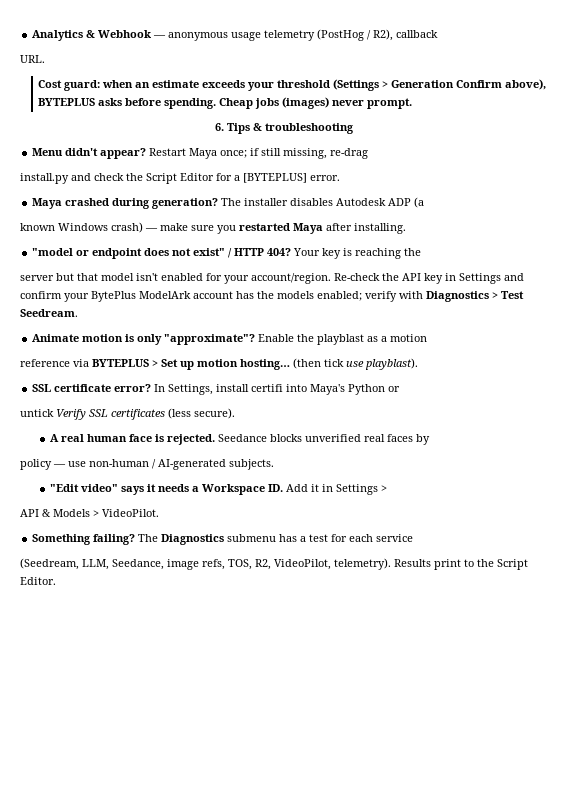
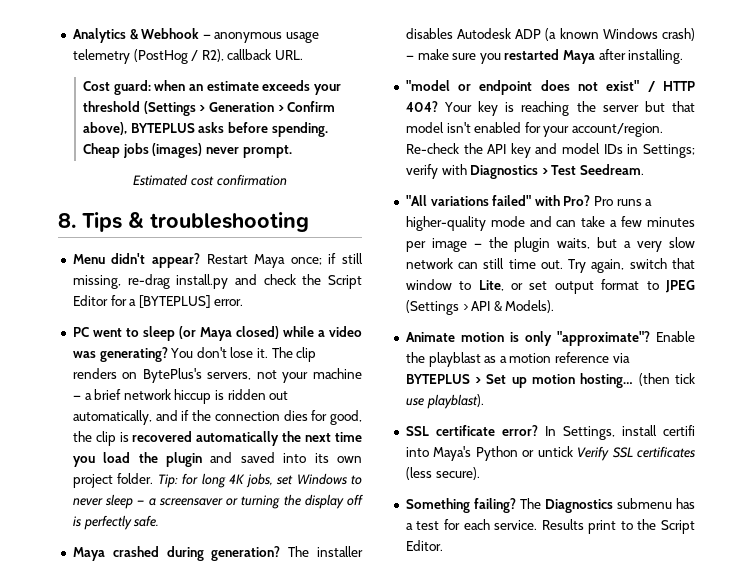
- Analytics & Webhook — anonymous usage telemetry (PostHog / R2), callback
- URL.
+ Analytics & Webhook — anonymous usage telemetry (PostHog / R2), callback URL.
- Cost guard: when an estimate exceeds your threshold (Settings > Generation Confirm above), BYTEPLUS asks before spending.
+ Cost guard: when an estimate exceeds your threshold (Settings > Generation > Confirm above), BYTEPLUS asks before spending.
- 6. Tips & troubleshooting
+ Estimated cost confirmation
+ 8. Tips & troubleshooting
- Restart Maya once; if still missing, re-drag
- install.py and check the Script Editor for a [BYTEPLUS] error.
+ Restart Maya once; if still missing, re-drag install.py and check the Script Editor for a [BYTEPLUS] error.
+ PC went to sleep (or Maya closed) while a video was generating? You don't lose it. The clip renders on BytePlus's servers, not your machine — a brief network hiccup is ridden out automatically, and if the connection dies for good, the clip is recovered automatically the next time you load the plugin and saved into its own project folder. Tip: for long 4K jobs, set Windows to never sleep — a screensaver or turning the display off is perfectly safe.
- The installer disables Autodesk ADP (a
- known Windows crash) — make sure you restarted Maya after installing.
+ The installer disables Autodesk ADP (a known Windows crash) — make sure you restarted Maya after installing.
- Your key is reaching the
- server but that model isn't enabled for your account/region.
+ Your key is reaching the server but that model isn't enabled for your account/region.
- Re-check the API key in Settings and confirm your BytePlus ModelArk account has the models enabled; verify with Diagnostics > Test Seedream.
+ Re-check the API key and model IDs in Settings; verify with Diagnostics > Test Seedream.
+ "All variations failed" with Pro? Pro runs a higher-quality mode and can take a few minutes per image — the plugin waits, but a very slow network can still time out. Try again, switch that window to Lite, or set output format to JPEG (Settings > API & Models).
- Enable the playblast as a motion
- reference via BYTEPLUS > Set up motion hosting…
+ Enable the playblast as a motion reference via BYTEPLUS > Set up motion hosting…
- In Settings, install certifi into Maya's Python or
- untick Verify SSL certificates (less secure).
+ In Settings, install certifi into Maya's Python or untick Verify SSL certificates (less secure).
- A real human face is rejected. Seedance blocks unverified real faces by
- policy — use non-human / AI-generated subjects.
- "Edit video" says it needs a Workspace ID. Add it in Settings >
- API & Models > VideoPilot.
- The Diagnostics submenu has a test for each service
- (Seedream, LLM, Seedance, image refs, TOS, R2, VideoPilot, telemetry).
+ The Diagnostics submenu has a test for each service.

